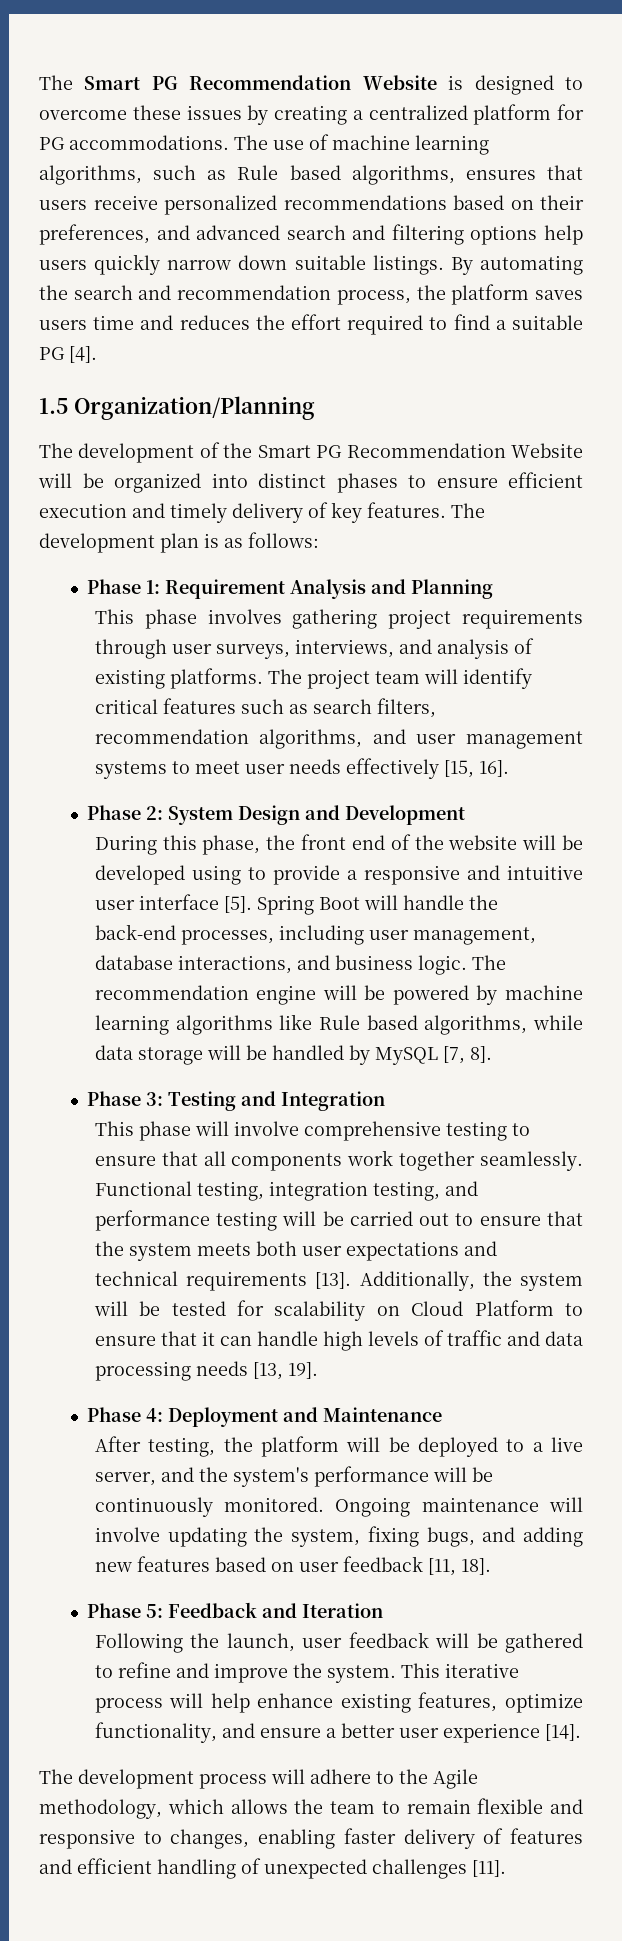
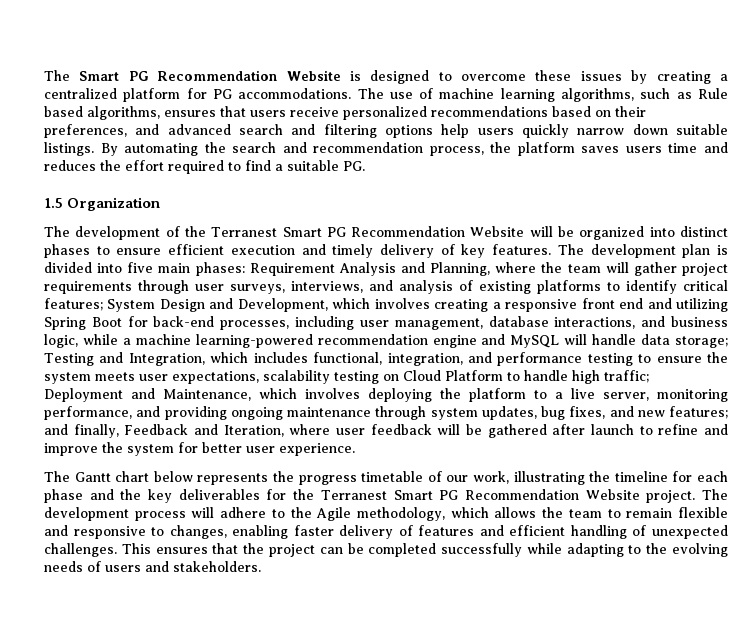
- By automating the search and recommendation process, the platform saves users time and reduces the effort required to find a suitable PG [4].
+ By automating the search and recommendation process, the platform saves users time and reduces the effort required to find a suitable PG.
- 1.5 Organization/Planning
+ 1.5 Organization
- The development of the Smart PG Recommendation Website will be organized into distinct phases to ensure efficient execution and timely delivery of key features.
+ The development of the Terranest Smart PG Recommendation Website will be organized into distinct phases to ensure efficient execution and timely delivery of key features.
- The development plan is as follows:
- Phase 1: Requirement Analysis and Planning
- This phase involves gathering project requirements through user surveys, interviews, and analysis of existing platforms. The project team will identify critical features such as search filters, recommendation algorithms, and user management systems to meet user needs effectively [15, 16].
- Phase 2: System Design and Development
- During this phase, the front end of the website will be developed using to provide a responsive and intuitive user interface [5]. Spring Boot will handle the back-end processes, including user management, database interactions, and business logic. The recommendation engine will be powered by machine learning algorithms like Rule based algorithms, while data storage will be handled by MySQL [7, 8].
- Phase 3: Testing and Integration
- This phase will involve comprehensive testing to ensure that all components work together seamlessly. Functional testing, integration testing, and performance testing will be carried out to ensure that the system meets both user expectations and technical requirements [13]. Additionally, the system will be tested for scalability on Cloud Platform to ensure that it can handle high levels of traffic and data processing needs [13, 19].
- Phase 4: Deployment and Maintenance
- After testing, the platform will be deployed to a live server, and the system's performance will be continuously monitored. Ongoing maintenance will involve updating the system, fixing bugs, and adding new features based on user feedback [11, 18].
- Phase 5: Feedback and Iteration
- Following the launch, user feedback will be gathered to refine and improve the system. This iterative process will help enhance existing features, optimize functionality, and ensure a better user experience [14].
- The development process will adhere to the Agile methodology, which allows the team to remain flexible and responsive to changes, enabling faster delivery of features and efficient handling of unexpected challenges [11].
+ The development plan is divided into five main phases: Requirement Analysis and Planning, where the team will gather project requirements through user surveys, interviews, and analysis of existing platforms to identify critical features; System Design and Development, which involves creating a responsive front end and utilizing Spring Boot for back-end processes, including user management, database interactions, and business logic, while a machine learning-powered recommendation engine and MySQL will handle data storage; Testing and Integration, which includes functional, integration, and performance testing to ensure the system meets user expectations, scalability testing on Cloud Platform to handle high traffic; Deployment and Maintenance, which involves deploying the platform to a live server, monitoring performance, and providing ongoing maintenance through system updates, bug fixes, and new features; and finally, Feedback and Iteration, where user feedback will be gathered after launch to refine and improve the system for better user experience.
+ The Gantt chart below represents the progress timetable of our work, illustrating the timeline for each phase and the key deliverables for the Terranest Smart PG Recommendation Website project. The development process will adhere to the Agile methodology, which allows the team to remain flexible and responsive to changes, enabling faster delivery of features and efficient handling of unexpected challenges. This ensures that the project can be completed successfully while adapting to the evolving needs of users and stakeholders.

